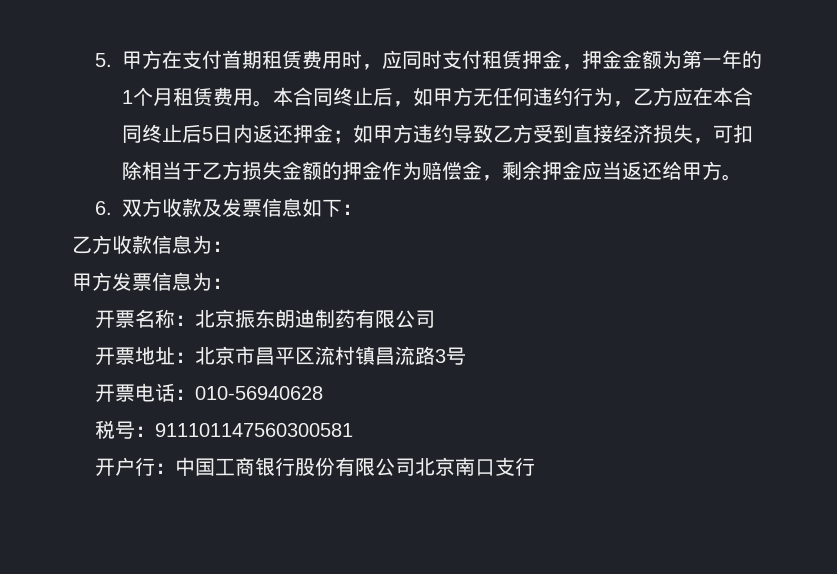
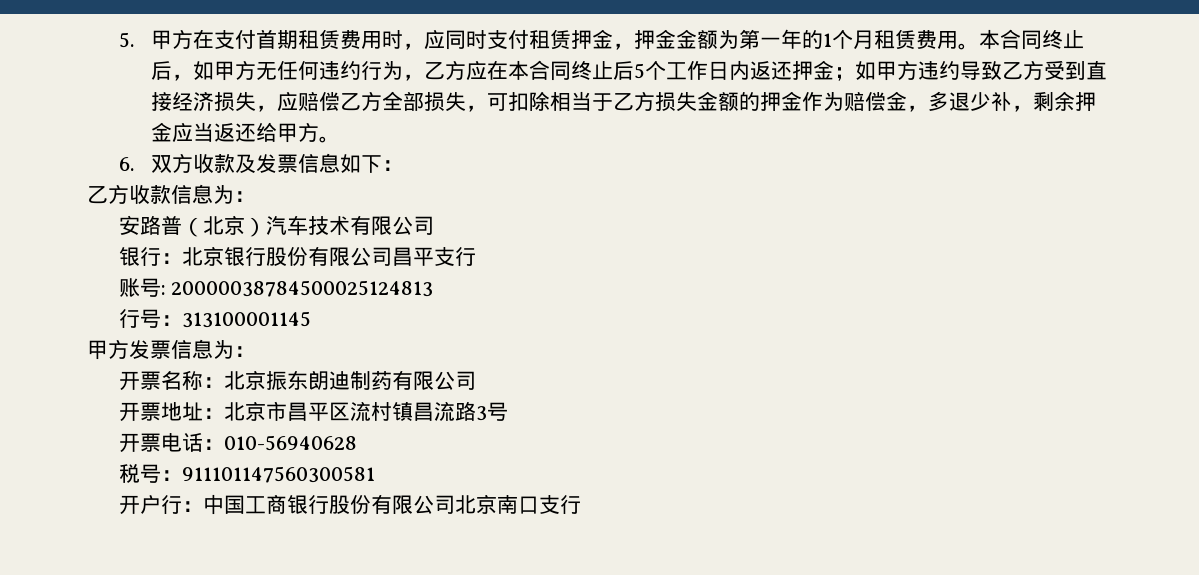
- 本合同终止后，如甲方无任何违约行为，乙方应在本合同终止后5日内返还押金；如甲方违约导致乙方受到直接经济损失，可扣除相当于乙方损失金额的押金作为赔偿金，剩余押金应当返还给甲方。
+ 本合同终止后，如甲方无任何违约行为，乙方应在本合同终止后5个工作日内返还押金；如甲方违约导致乙方受到直接经济损失，应赔偿乙方全部损失，可扣除相当于乙方损失金额的押金作为赔偿金，多退少补，剩余押金应当返还给甲方。
+ 安路普（北京）汽车技术有限公司
+ 银行：北京银行股份有限公司昌平支行
+ 账号: 20000038784500025124813
+ 行号：313100001145

